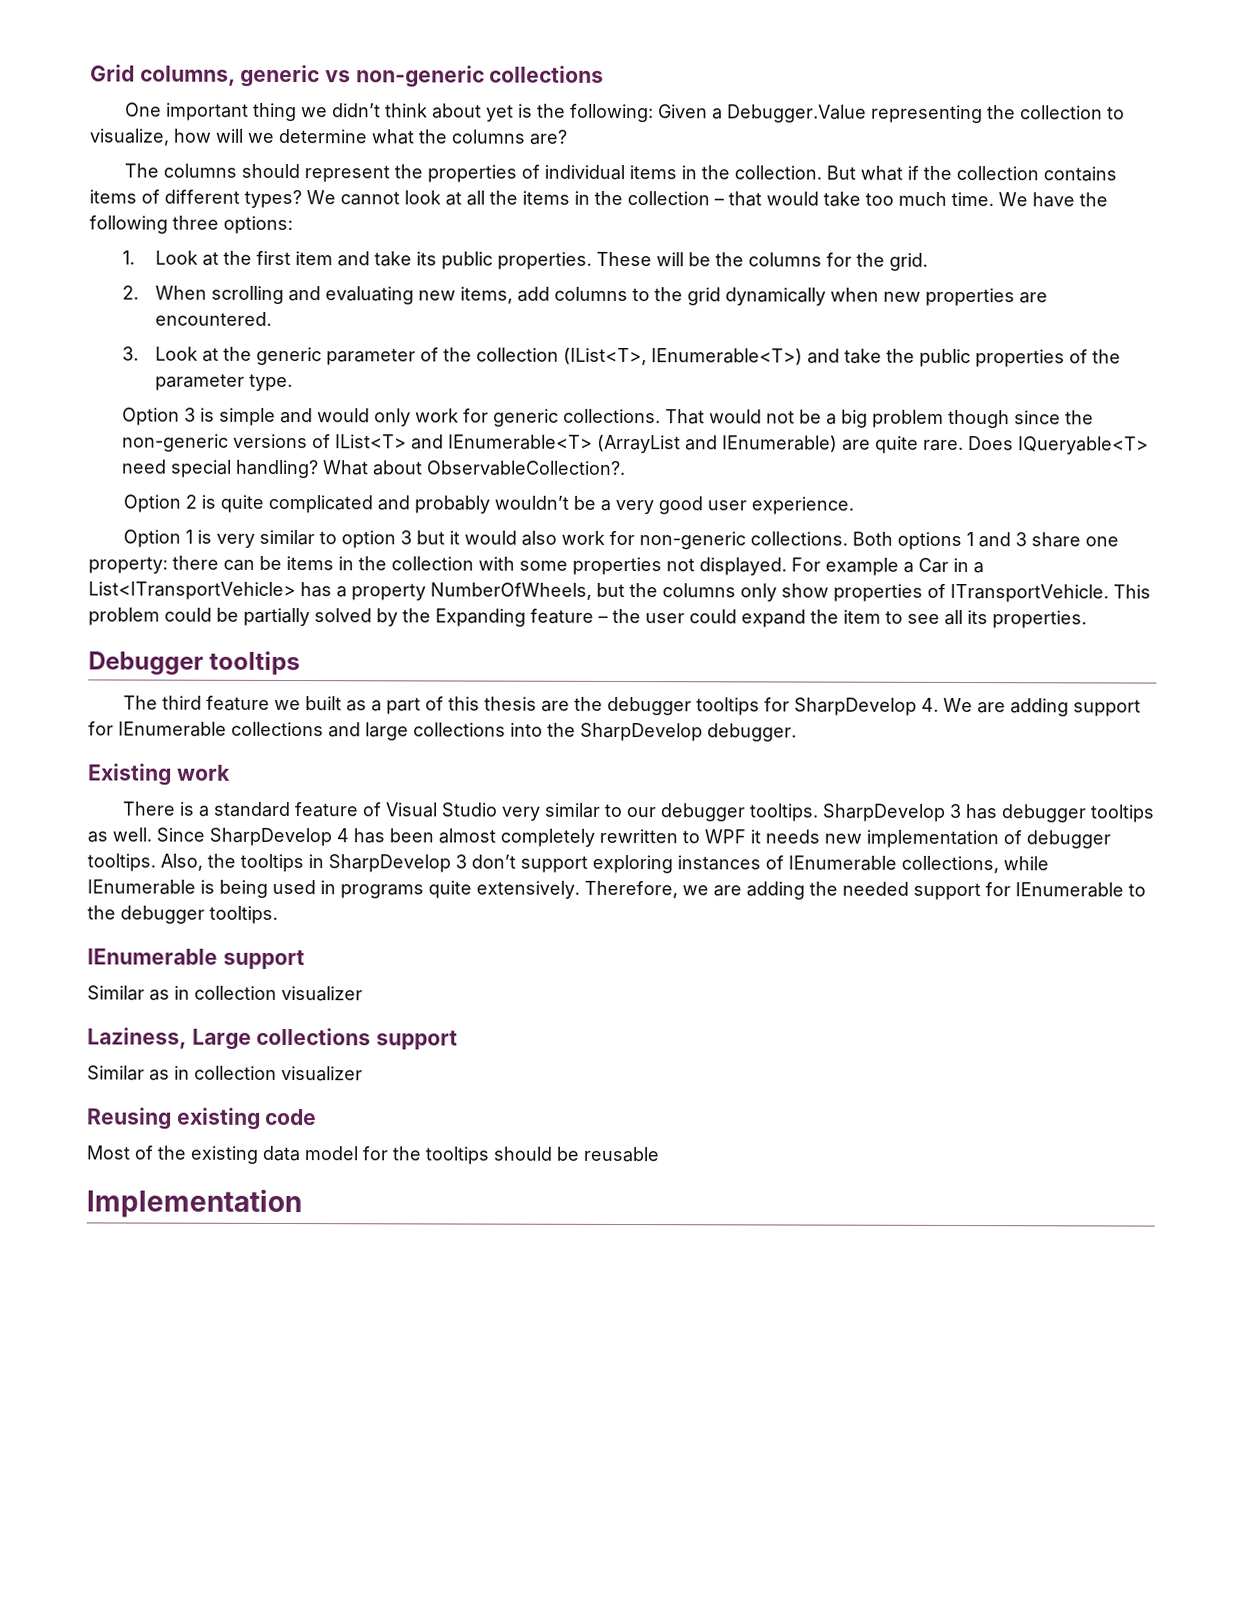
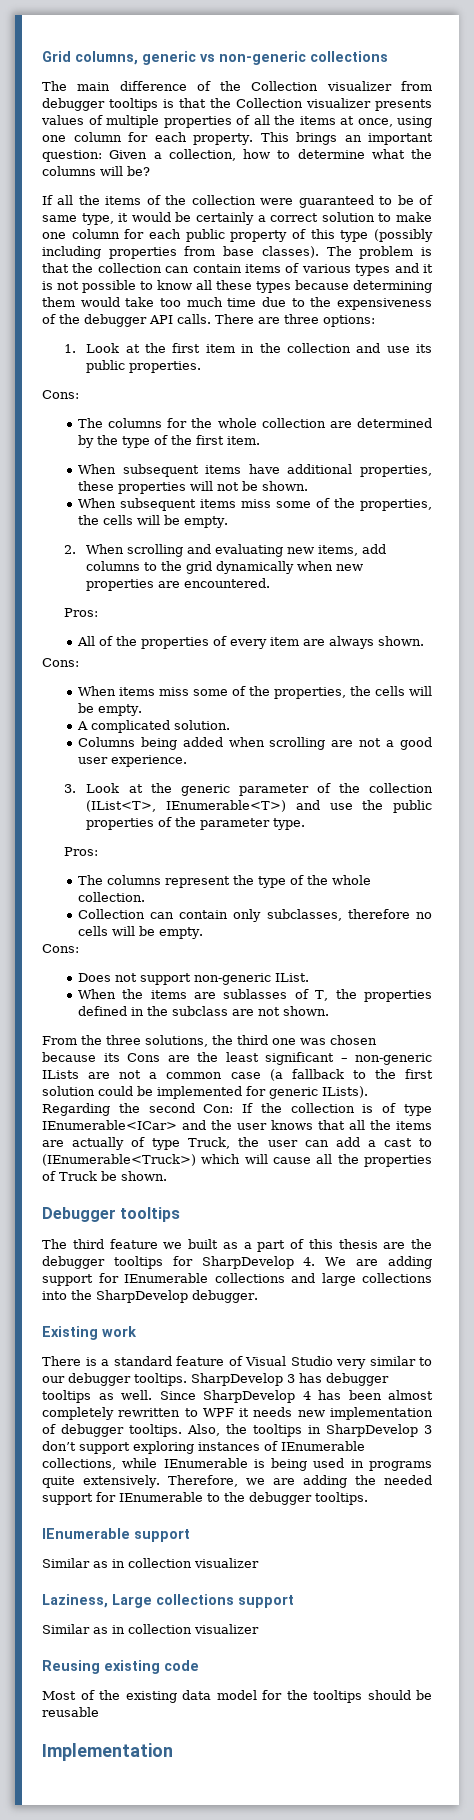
- One important thing we didn’t think about yet is the following: Given a Debugger.Value representing the collection to visualize, how will we determine what the columns are?
- The columns should represent the properties of individual items in the collection. But what if the collection contains items of different types? We cannot look at all the items in the collection – that would take too much time. We have the following three options:
+ The main difference of the Collection visualizer from debugger tooltips is that the Collection visualizer presents values of multiple properties of all the items at once, using one column for each property. This brings an important question: Given a collection, how to determine what the columns will be?
+ If all the items of the collection were guaranteed to be of same type, it would be certainly a correct solution to make one column for each public property of this type (possibly including properties from base classes). The problem is that the collection can contain items of various types and it is not possible to know all these types because determining them would take too much time due to the expensiveness of the debugger API calls. There are three options:
- 1. Look at the first item and take its public properties. These will be the columns for the grid.
+ 1. Look at the first item in the collection and use its public properties.
+ Cons:
+ The columns for the whole collection are determined by the type of the first item.
+ When subsequent items have additional properties, these properties will not be shown.
+ When subsequent items miss some of the properties, the cells will be empty.
  2. When scrolling and evaluating new items, add columns to the grid dynamically when new properties are encountered.
+ Pros:
+ All of the properties of every item are always shown.
+ Cons:
+ When items miss some of the properties, the cells will be empty.
+ A complicated solution.
+ Columns being added when scrolling are not a good user experience.
- 3. Look at the generic parameter of the collection (IList<T>, IEnumerable<T>) and take the public properties of the parameter type.
- Option 3 is simple and would only work for generic collections. That would not be a big problem though since the non-generic versions of IList<T> and IEnumerable<T> (ArrayList and IEnumerable) are quite rare. Does IQueryable<T> need special handling? What about ObservableCollection?.
- Option 2 is quite complicated and probably wouldn’t be a very good user experience.
- Option 1 is very similar to option 3 but it would also work for non-generic collections. Both options 1 and 3 share one property: there can be items in the collection with some properties not displayed. For example a Car in a List<ITransportVehicle> has a property NumberOfWheels, but the columns only show properties of ITransportVehicle. This problem could be partially solved by the Expanding feature – the user could expand the item to see all its properties.
+ 3. Look at the generic parameter of the collection (IList<T>, IEnumerable<T>) and use the public properties of the parameter type.
+ Pros:
+ The columns represent the type of the whole collection.
+ Collection can contain only subclasses, therefore no cells will be empty.
+ Cons:
+ Does not support non-generic IList.
+ When the items are sublasses of T, the properties defined in the subclass are not shown.
+ From the three solutions, the third one was chosen because its Cons are the least significant – non-generic ILists are not a common case (a fallback to the first solution could be implemented for generic ILists). Regarding the second Con: If the collection is of type IEnumerable<ICar> and the user knows that all the items are actually of type Truck, the user can add a cast to (IEnumerable<Truck>) which will cause all the properties of Truck be shown.

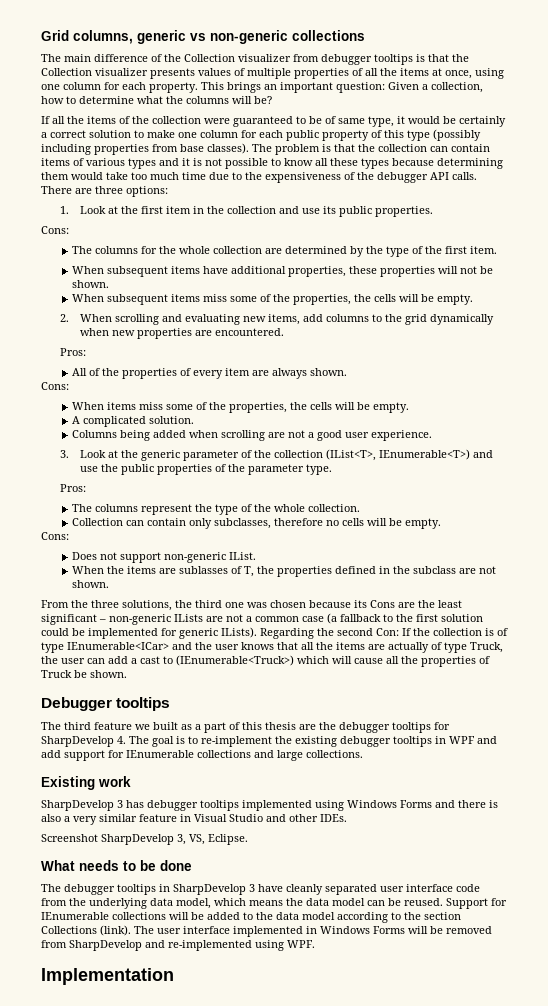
- The third feature we built as a part of this thesis are the debugger tooltips for SharpDevelop 4. We are adding support for IEnumerable collections and large collections into the SharpDevelop debugger.
+ The third feature we built as a part of this thesis are the debugger tooltips for SharpDevelop 4. The goal is to re-implement the existing debugger tooltips in WPF and add support for IEnumerable collections and large collections.
  Existing work
- There is a standard feature of Visual Studio very similar to our debugger tooltips. SharpDevelop 3 has debugger tooltips as well. Since SharpDevelop 4 has been almost completely rewritten to WPF it needs new implementation of debugger tooltips. Also, the tooltips in SharpDevelop 3 don’t support exploring instances of IEnumerable collections, while IEnumerable is being used in programs quite extensively. Therefore, we are adding the needed support for IEnumerable to the debugger tooltips.
- IEnumerable support
- Similar as in collection visualizer
- Laziness, Large collections support
- Similar as in collection visualizer
- Reusing existing code
- Most of the existing data model for the tooltips should be reusable
+ SharpDevelop 3 has debugger tooltips implemented using Windows Forms and there is also a very similar feature in Visual Studio and other IDEs.
+ Screenshot SharpDevelop 3, VS, Eclipse.
+ What needs to be done
+ The debugger tooltips in SharpDevelop 3 have cleanly separated user interface code from the underlying data model, which means the data model can be reused. Support for IEnumerable collections will be added to the data model according to the section Collections (link). The user interface implemented in Windows Forms will be removed from SharpDevelop and re-implemented using WPF.

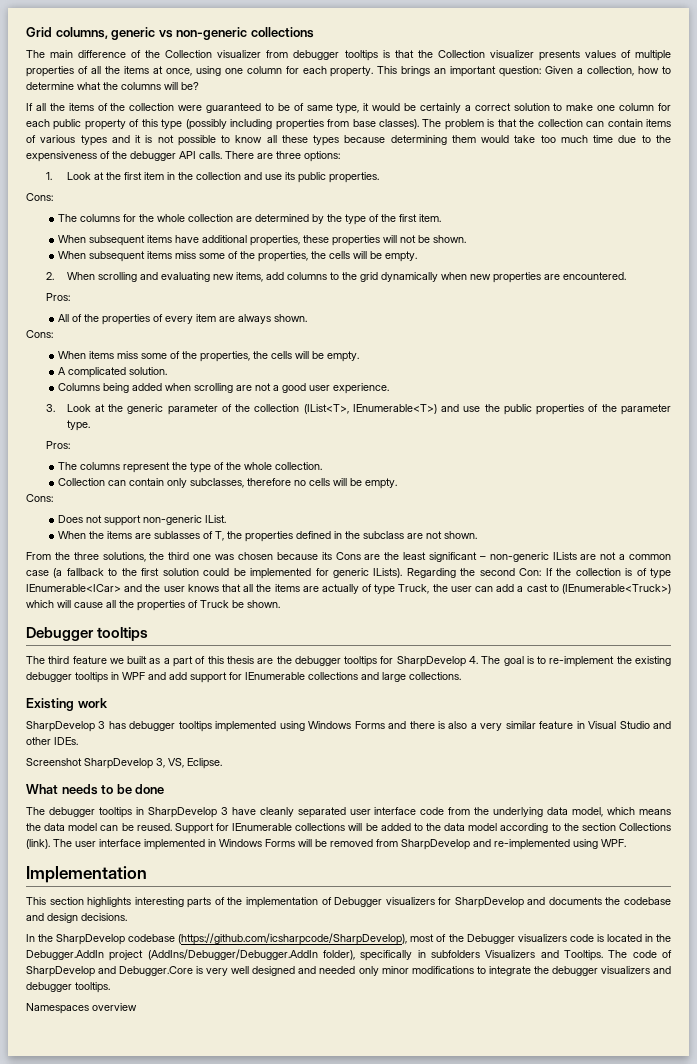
+ This section highlights interesting parts of the implementation of Debugger visualizers for SharpDevelop and documents the codebase and design decisions.
+ In the SharpDevelop codebase (https://github.com/icsharpcode/SharpDevelop), most of the Debugger visualizers code is located in the Debugger.AddIn project (AddIns/Debugger/Debugger.AddIn folder), specifically in subfolders Visualizers and Tooltips. The code of SharpDevelop and Debugger.Core is very well designed and needed only minor modifications to integrate the debugger visualizers and debugger tooltips.
+ Namespaces overview

